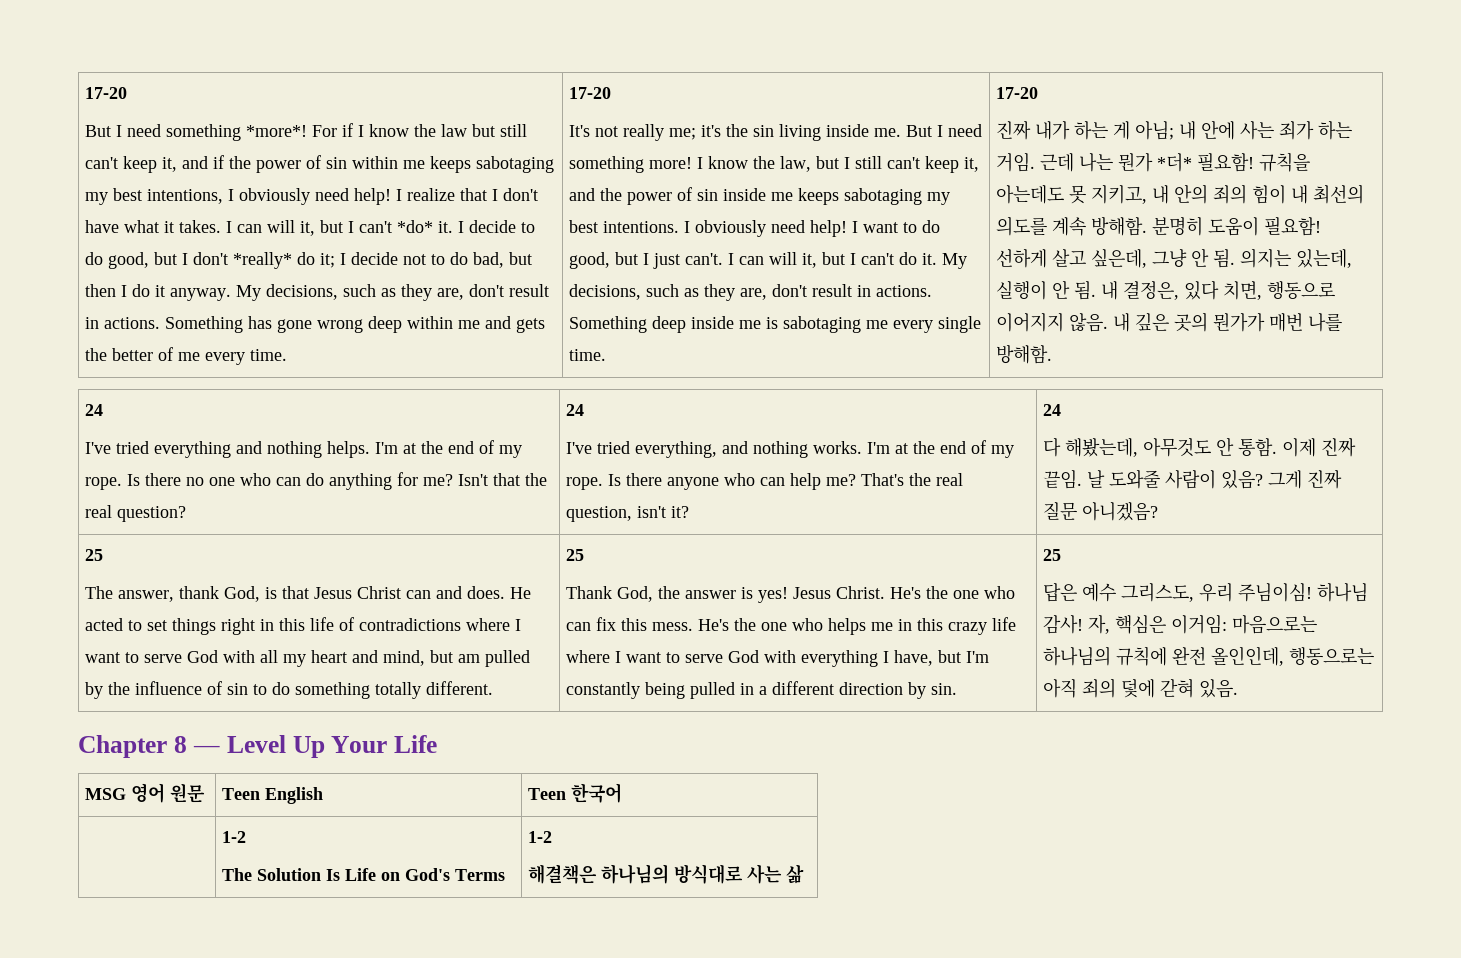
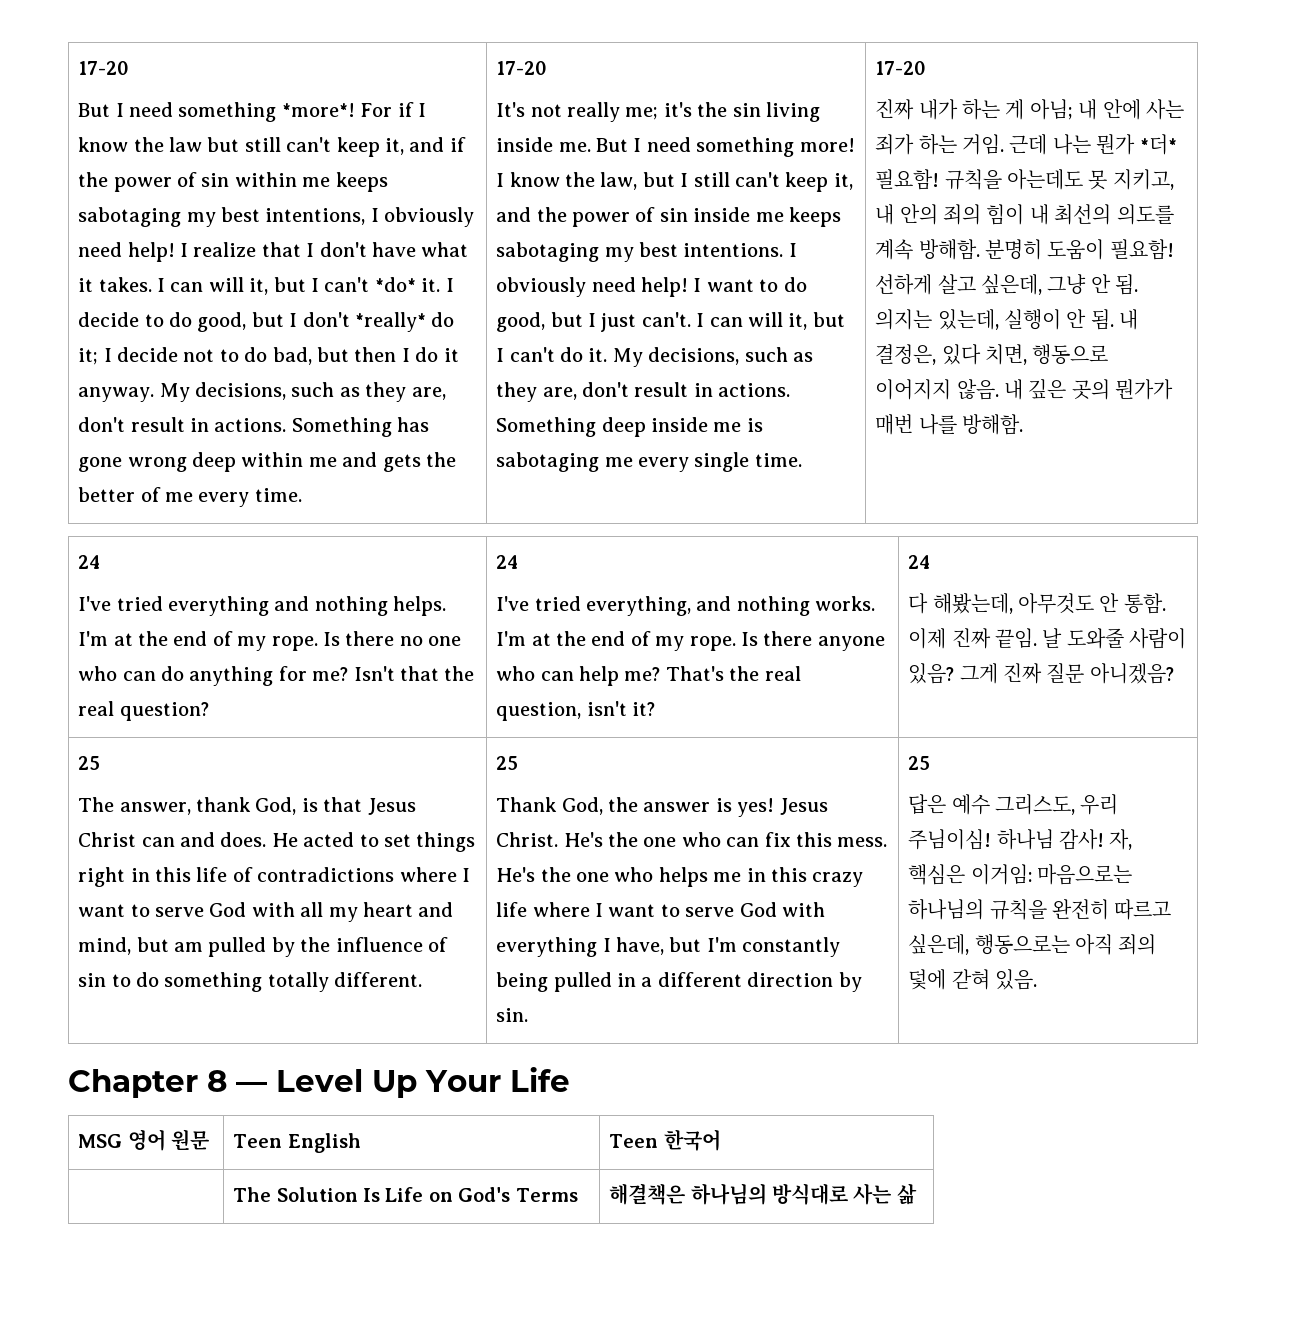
- 자, 핵심은 이거임: 마음으로는 하나님의 규칙에 완전 올인인데, 행동으로는 아직 죄의 덫에 갇혀 있음.
+ 자, 핵심은 이거임: 마음으로는 하나님의 규칙을 완전히 따르고 싶은데, 행동으로는 아직 죄의 덫에 갇혀 있음.
  MSG 영어 원문 | Teen English | Teen 한국어
- | 1-2
- The Solution Is Life on God's Terms | 1-2
- 해결책은 하나님의 방식대로 사는 삶
+ | The Solution Is Life on God's Terms | 해결책은 하나님의 방식대로 사는 삶

